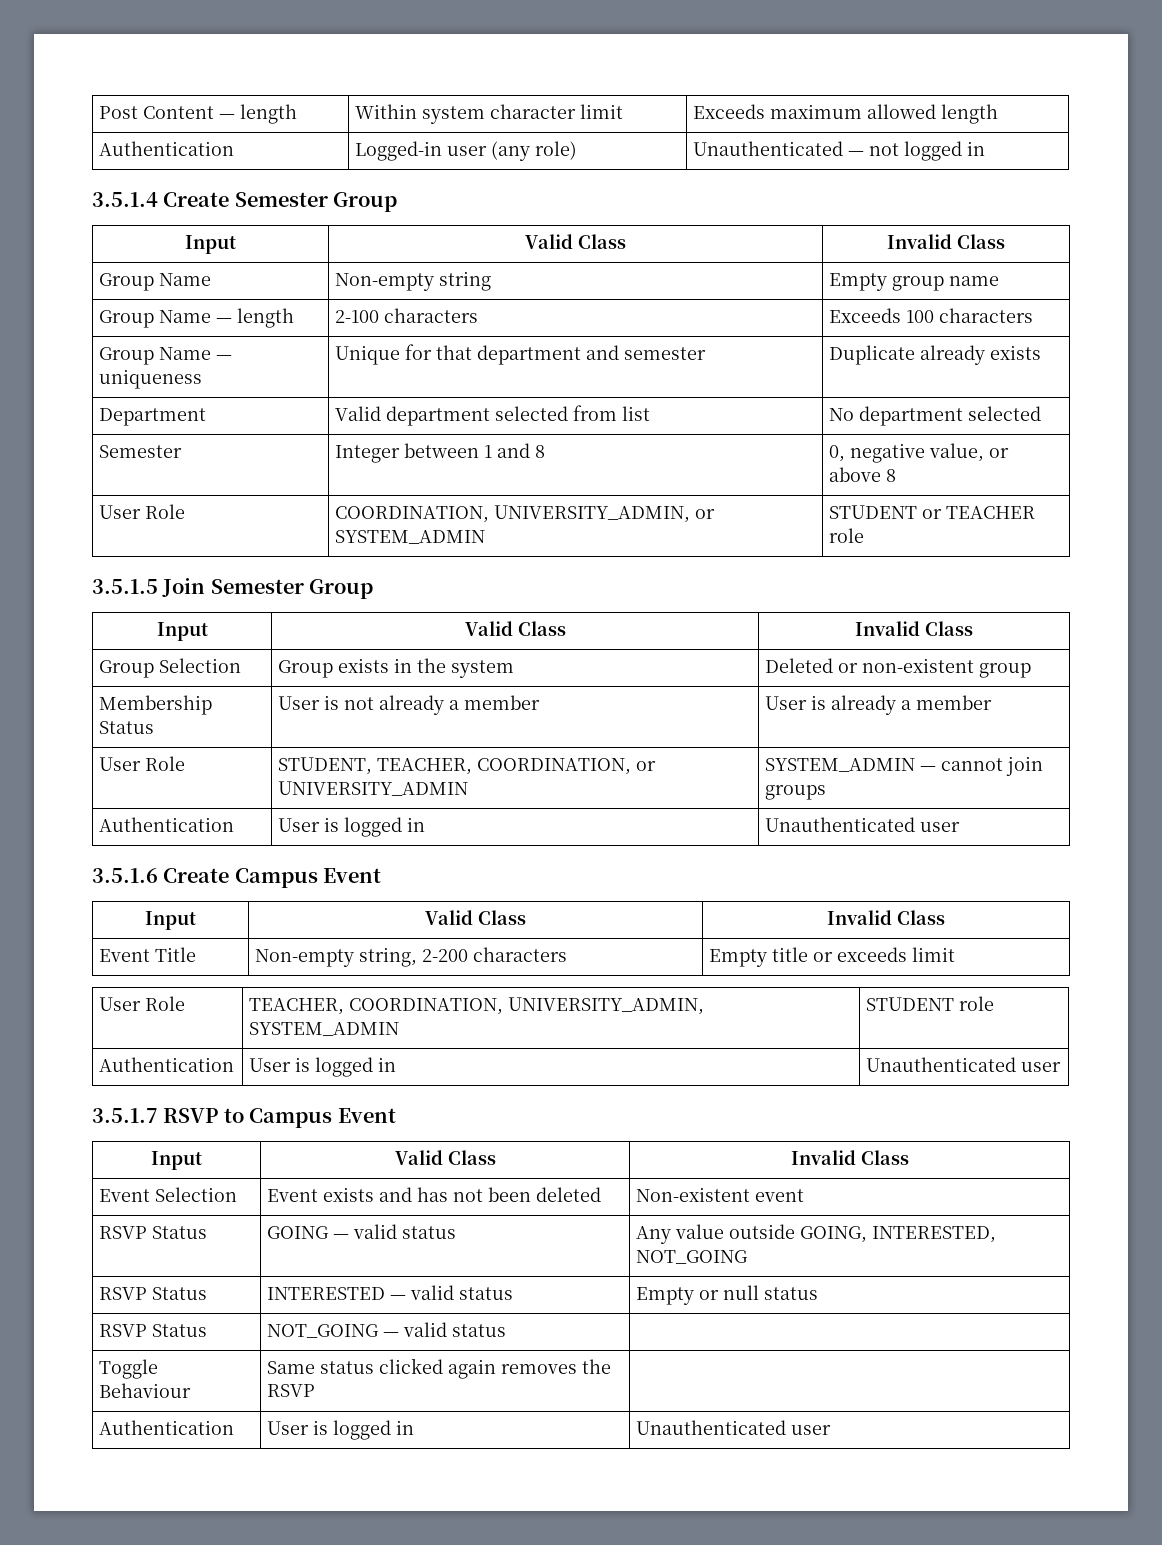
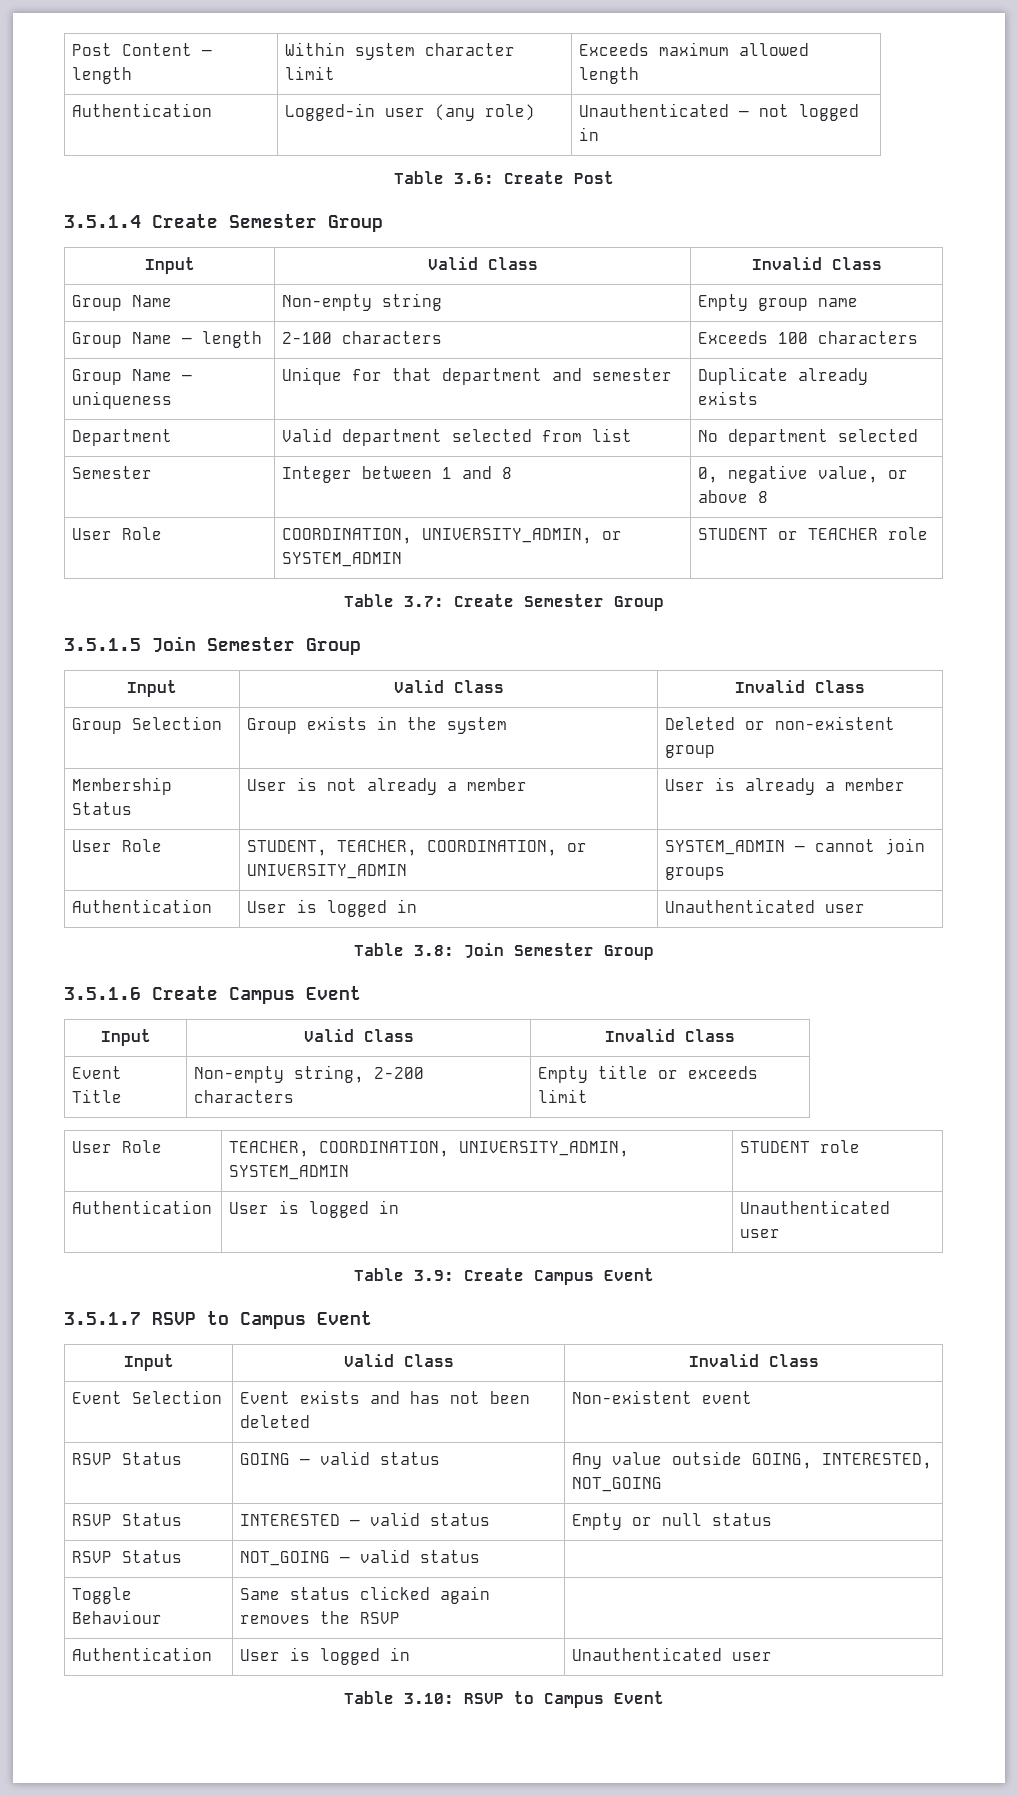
+ Table 3.6: Create Post
+ Table 3.7: Create Semester Group
+ Table 3.8: Join Semester Group
+ Table 3.9: Create Campus Event
+ Table 3.10: RSVP to Campus Event

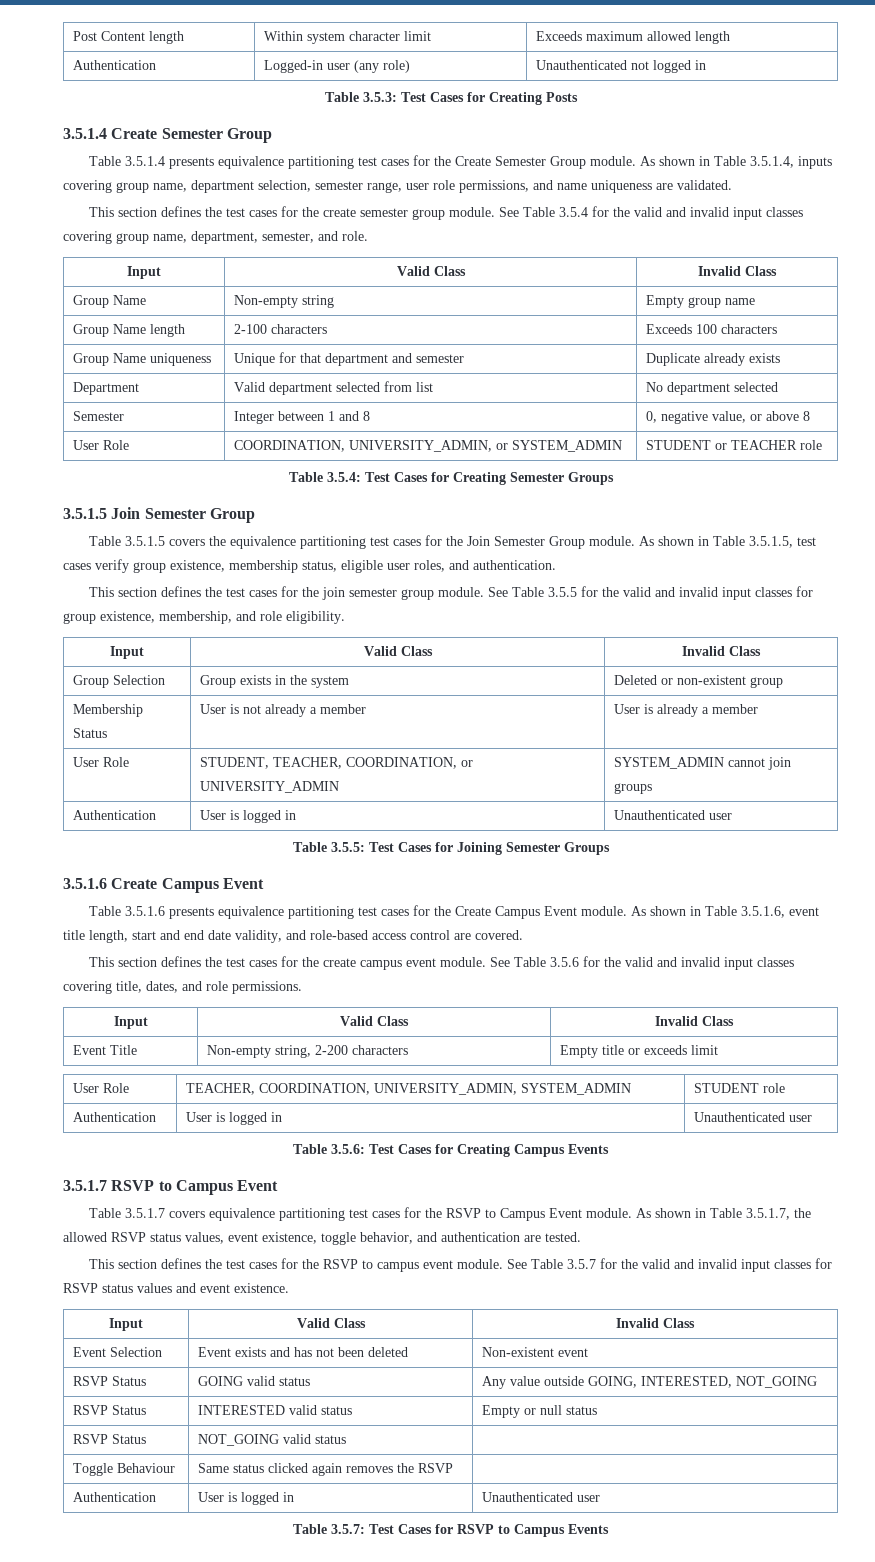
- Post Content — length | Within system character limit | Exceeds maximum allowed length
+ Post Content length | Within system character limit | Exceeds maximum allowed length
- Authentication | Logged-in user (any role) | Unauthenticated — not logged in
+ Authentication | Logged-in user (any role) | Unauthenticated not logged in
- Table 3.6: Create Post
+ Table 3.5.3: Test Cases for Creating Posts
  3.5.1.4 Create Semester Group
+ Table 3.5.1.4 presents equivalence partitioning test cases for the Create Semester Group module. As shown in Table 3.5.1.4, inputs covering group name, department selection, semester range, user role permissions, and name uniqueness are validated.
+ This section defines the test cases for the create semester group module. See Table 3.5.4 for the valid and invalid input classes covering group name, department, semester, and role.
- Group Name — length | 2-100 characters | Exceeds 100 characters
+ Group Name length | 2-100 characters | Exceeds 100 characters
- Group Name — uniqueness | Unique for that department and semester | Duplicate already exists
+ Group Name uniqueness | Unique for that department and semester | Duplicate already exists
- Table 3.7: Create Semester Group
+ Table 3.5.4: Test Cases for Creating Semester Groups
  3.5.1.5 Join Semester Group
+ Table 3.5.1.5 covers the equivalence partitioning test cases for the Join Semester Group module. As shown in Table 3.5.1.5, test cases verify group existence, membership status, eligible user roles, and authentication.
+ This section defines the test cases for the join semester group module. See Table 3.5.5 for the valid and invalid input classes for group existence, membership, and role eligibility.
- User Role | STUDENT, TEACHER, COORDINATION, or UNIVERSITY_ADMIN | SYSTEM_ADMIN — cannot join groups
+ User Role | STUDENT, TEACHER, COORDINATION, or UNIVERSITY_ADMIN | SYSTEM_ADMIN cannot join groups
- Table 3.8: Join Semester Group
+ Table 3.5.5: Test Cases for Joining Semester Groups
  3.5.1.6 Create Campus Event
+ Table 3.5.1.6 presents equivalence partitioning test cases for the Create Campus Event module. As shown in Table 3.5.1.6, event title length, start and end date validity, and role-based access control are covered.
+ This section defines the test cases for the create campus event module. See Table 3.5.6 for the valid and invalid input classes covering title, dates, and role permissions.
- Table 3.9: Create Campus Event
+ Table 3.5.6: Test Cases for Creating Campus Events
+ Table 3.5.1.7 covers equivalence partitioning test cases for the RSVP to Campus Event module. As shown in Table 3.5.1.7, the allowed RSVP status values, event existence, toggle behavior, and authentication are tested.
+ This section defines the test cases for the RSVP to campus event module. See Table 3.5.7 for the valid and invalid input classes for RSVP status values and event existence.
- RSVP Status | GOING — valid status | Any value outside GOING, INTERESTED, NOT_GOING
+ RSVP Status | GOING valid status | Any value outside GOING, INTERESTED, NOT_GOING
- RSVP Status | INTERESTED — valid status | Empty or null status
+ RSVP Status | INTERESTED valid status | Empty or null status
- RSVP Status | NOT_GOING — valid status |
+ RSVP Status | NOT_GOING valid status |
- Table 3.10: RSVP to Campus Event
+ Table 3.5.7: Test Cases for RSVP to Campus Events

